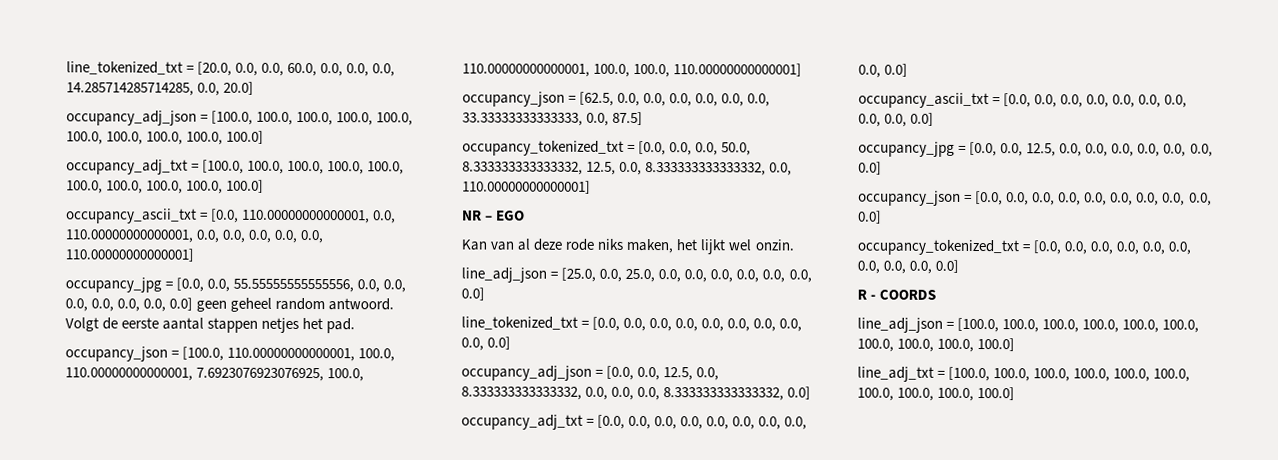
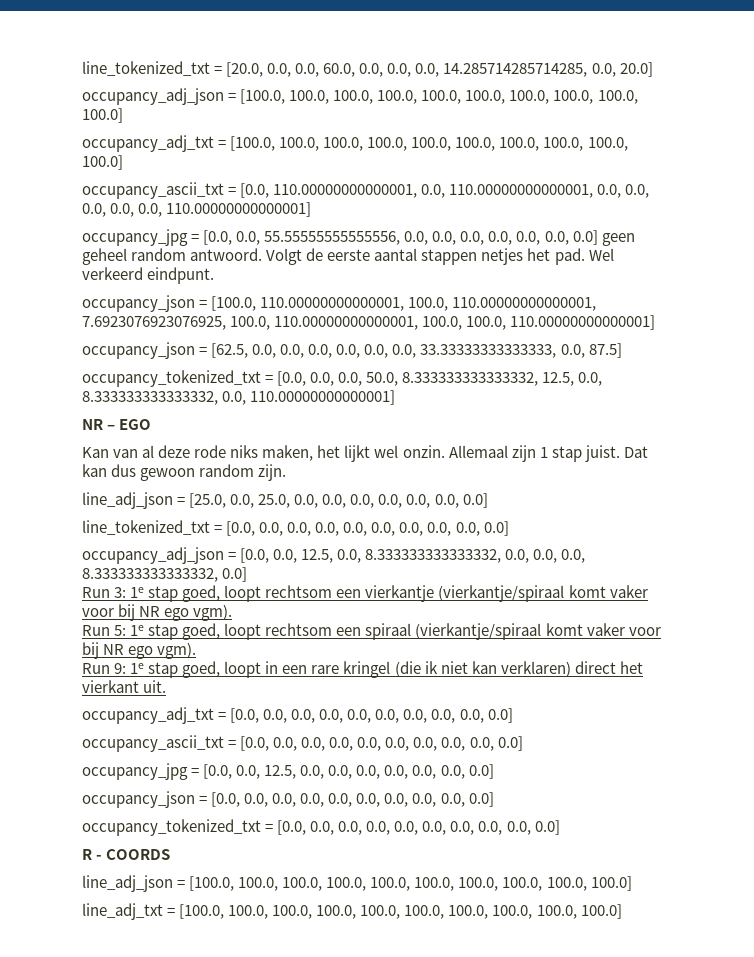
+ Wel verkeerd eindpunt.
+ Allemaal zijn 1 stap juist. Dat kan dus gewoon random zijn.
+ Run 3: 1e stap goed, loopt rechtsom een vierkantje (vierkantje/spiraal komt vaker voor bij NR ego vgm).
+ Run 5: 1e stap goed, loopt rechtsom een spiraal (vierkantje/spiraal komt vaker voor bij NR ego vgm).
+ Run 9: 1e stap goed, loopt in een rare kringel (die ik niet kan verklaren) direct het vierkant uit.

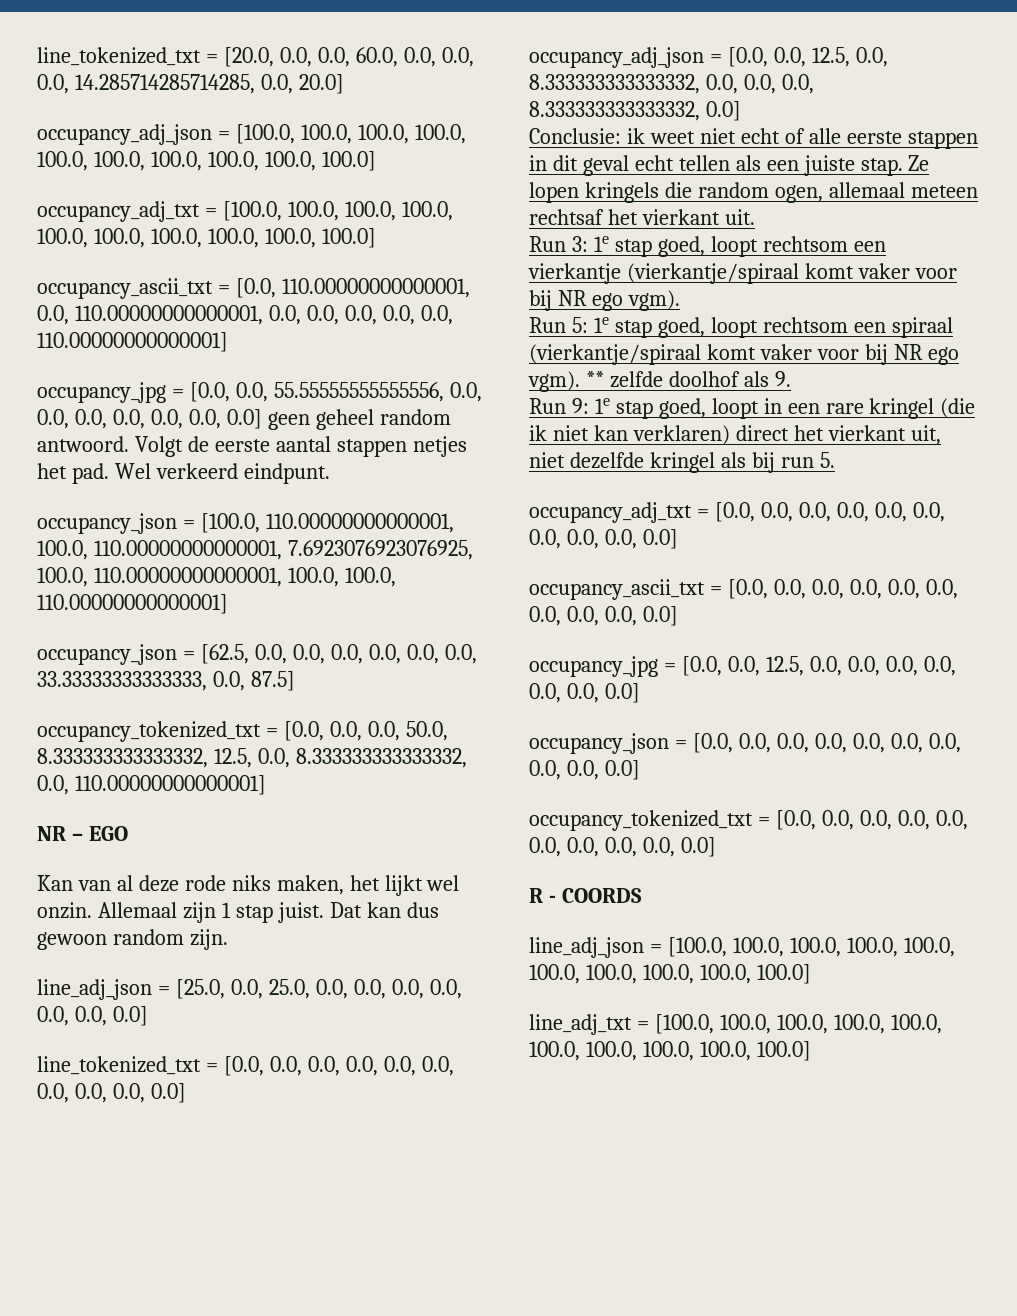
+ Conclusie: ik weet niet echt of alle eerste stappen in dit geval echt tellen als een juiste stap. Ze lopen kringels die random ogen, allemaal meteen rechtsaf het vierkant uit.
+ ** zelfde doolhof als 9.
- Run 9: 1e stap goed, loopt in een rare kringel (die ik niet kan verklaren) direct het vierkant uit.
+ Run 9: 1e stap goed, loopt in een rare kringel (die ik niet kan verklaren) direct het vierkant uit, niet dezelfde kringel als bij run 5.

